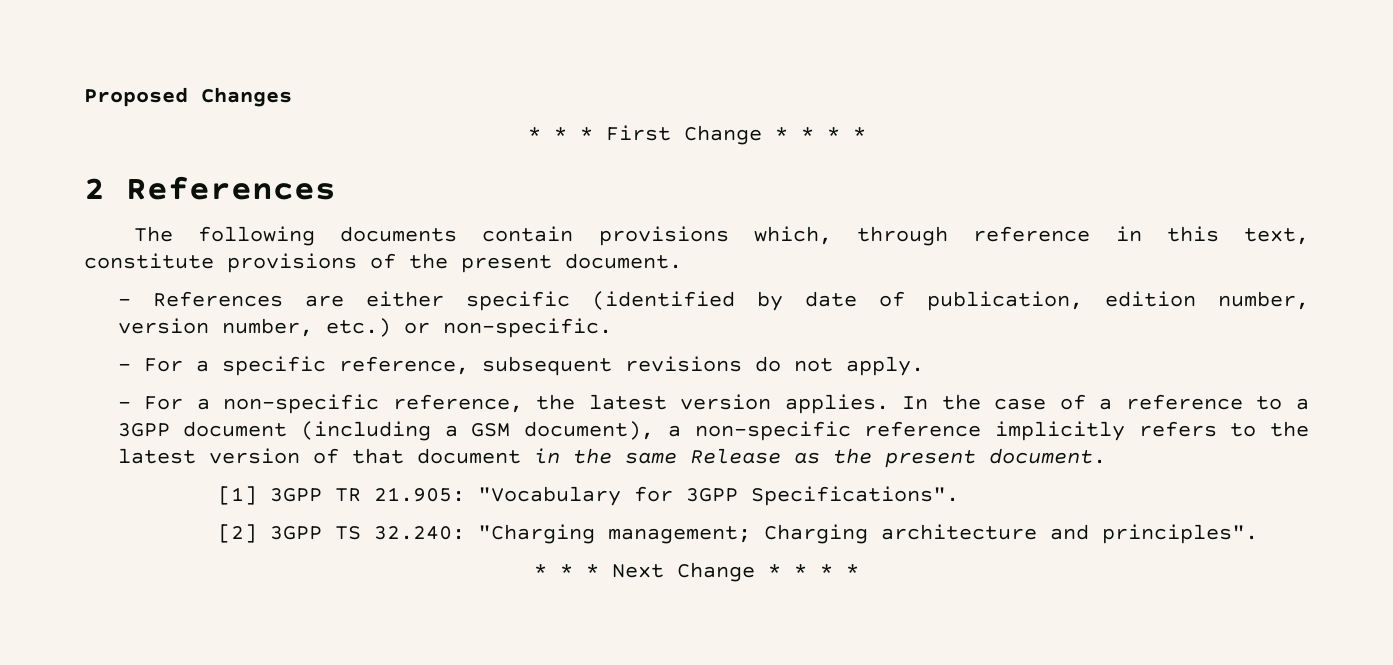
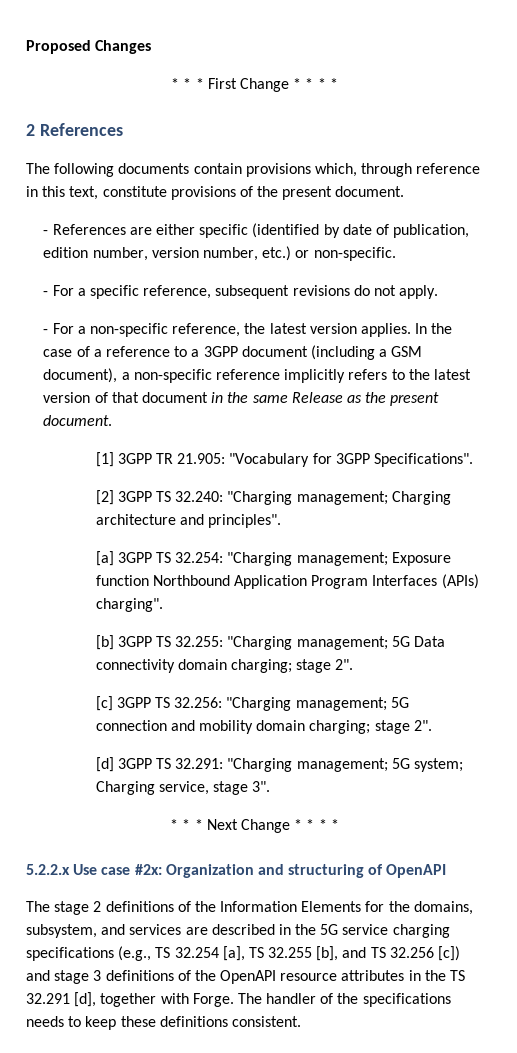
+ [a] 3GPP TS 32.254: "Charging management; Exposure function Northbound Application Program Interfaces (APIs) charging".
+ [b] 3GPP TS 32.255: "Charging management; 5G Data connectivity domain charging; stage 2".
+ [c] 3GPP TS 32.256: "Charging management; 5G connection and mobility domain charging; stage 2".
+ [d] 3GPP TS 32.291: "Charging management; 5G system; Charging service, stage 3".
+ 5.2.2.x Use case #2x: Organization and structuring of OpenAPI
+ The stage 2 definitions of the Information Elements for the domains, subsystem, and services are described in the 5G service charging specifications (e.g., TS 32.254 [a], TS 32.255 [b], and TS 32.256 [c]) and stage 3 definitions of the OpenAPI resource attributes in the TS 32.291 [d], together with Forge. The handler of the specifications needs to keep these definitions consistent.

